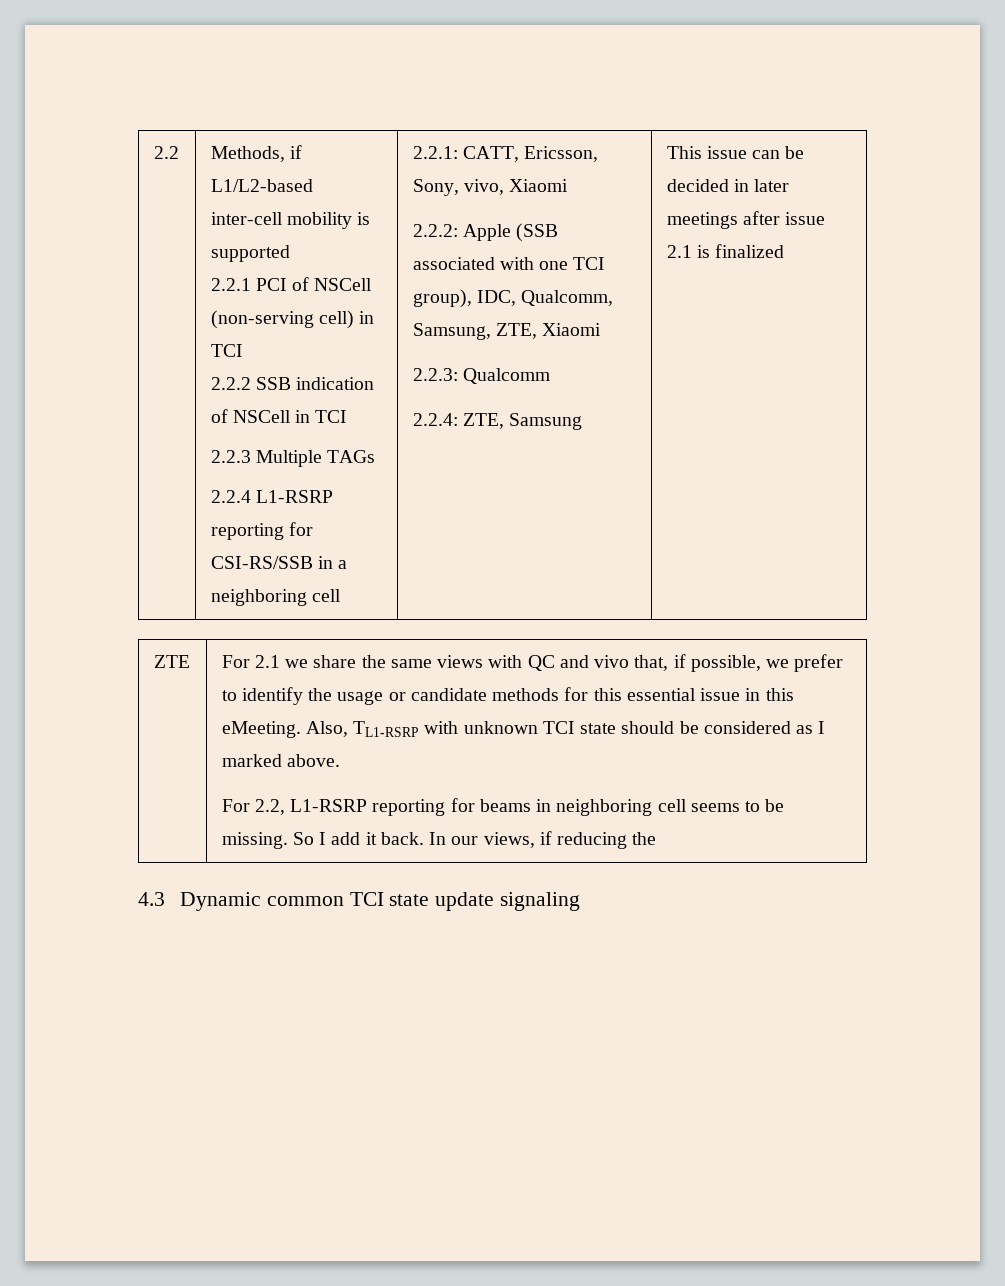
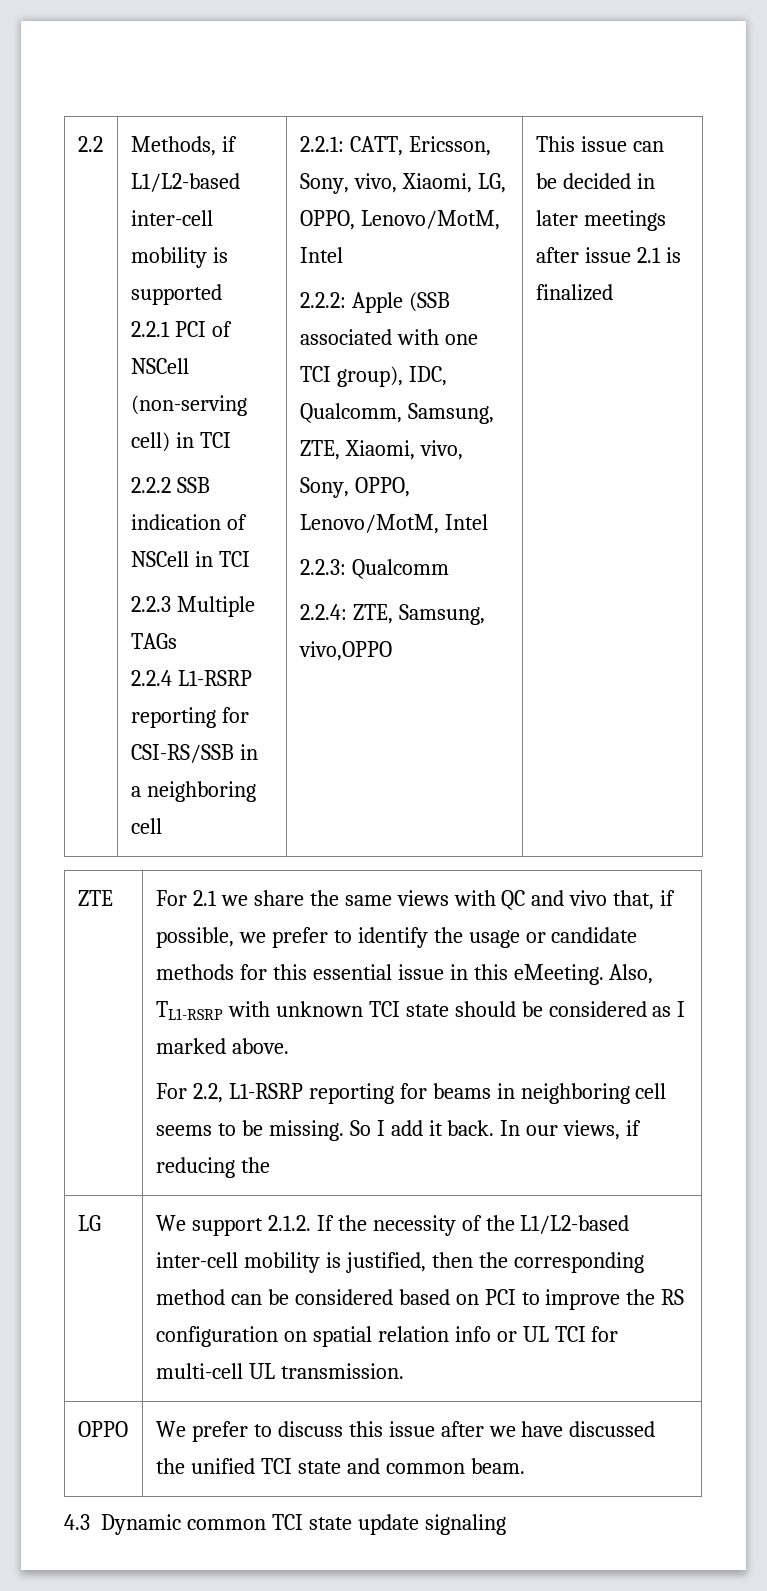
- 2.2.1: CATT, Ericsson, Sony, vivo, Xiaomi
+ 2.2.1: CATT, Ericsson, Sony, vivo, Xiaomi, LG, OPPO, Lenovo/MotM, Intel
- 2.2.2: Apple (SSB associated with one TCI group), IDC, Qualcomm, Samsung, ZTE, Xiaomi
+ 2.2.2: Apple (SSB associated with one TCI group), IDC, Qualcomm, Samsung, ZTE, Xiaomi, vivo, Sony, OPPO, Lenovo/MotM, Intel
- 2.2.4: ZTE, Samsung
+ 2.2.4: ZTE, Samsung, vivo,OPPO
+ LG | We support 2.1.2. If the necessity of the L1/L2-based inter-cell mobility is justified, then the corresponding method can be considered based on PCI to improve the RS configuration on spatial relation info or UL TCI for multi-cell UL transmission.
+ OPPO | We prefer to discuss this issue after we have discussed the unified TCI state and common beam.

